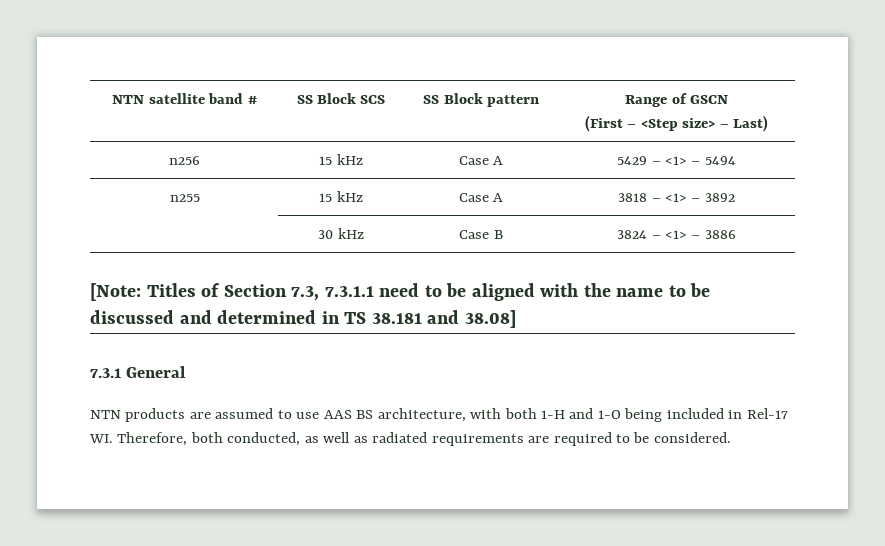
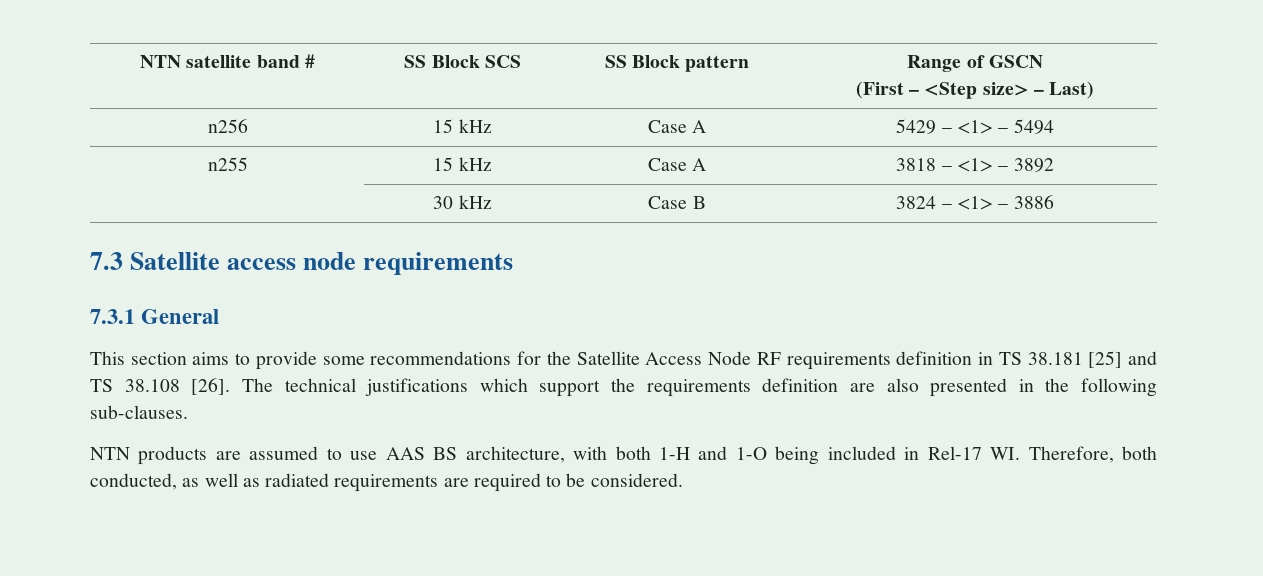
- [Note: Titles of Section 7.3, 7.3.1.1 need to be aligned with the name to be discussed and determined in TS 38.181 and 38.08]
+ 7.3 Satellite access node requirements
  7.3.1 General
+ This section aims to provide some recommendations for the Satellite Access Node RF requirements definition in TS 38.181 [25] and TS 38.108 [26]. The technical justifications which support the requirements definition are also presented in the following sub-clauses.

